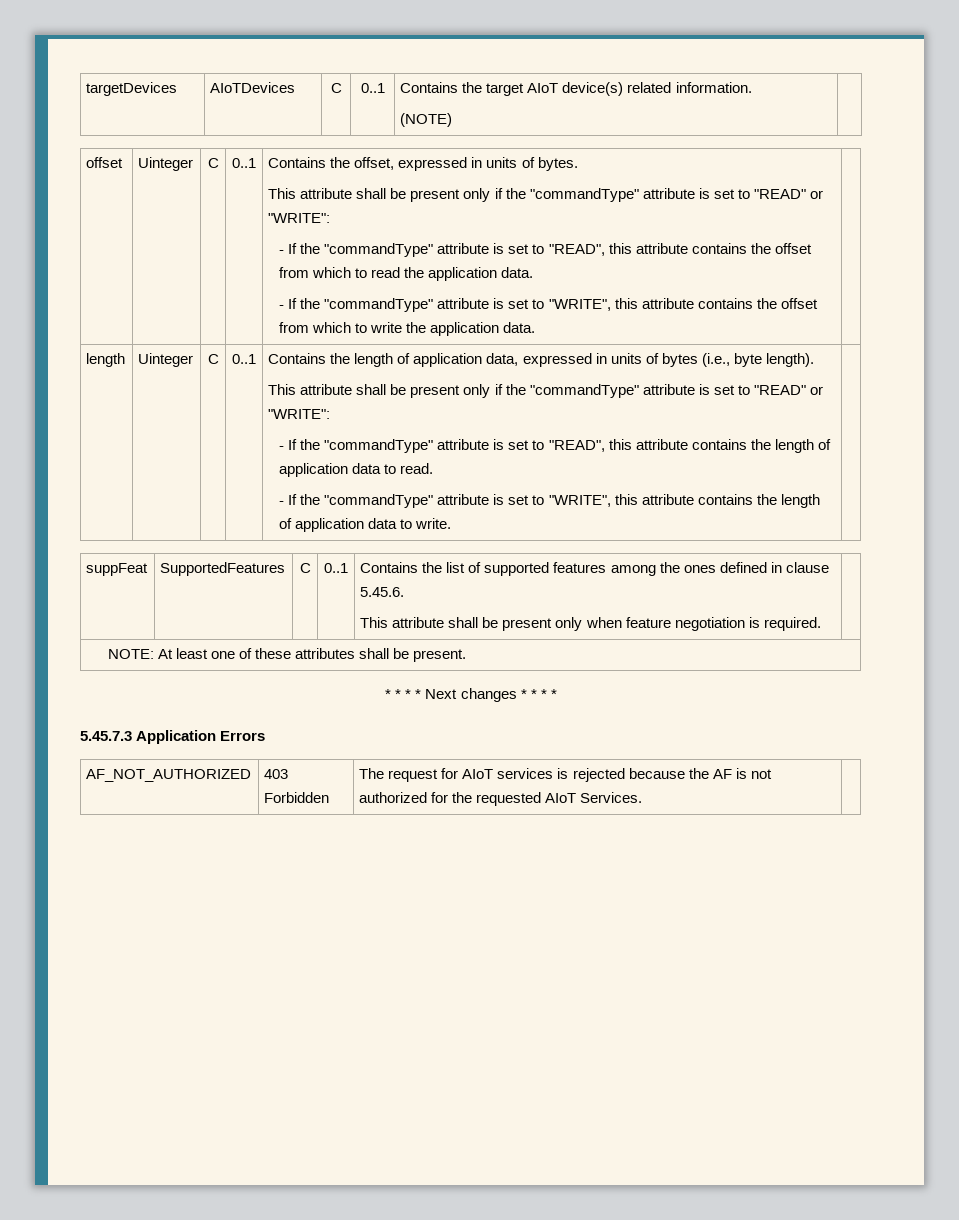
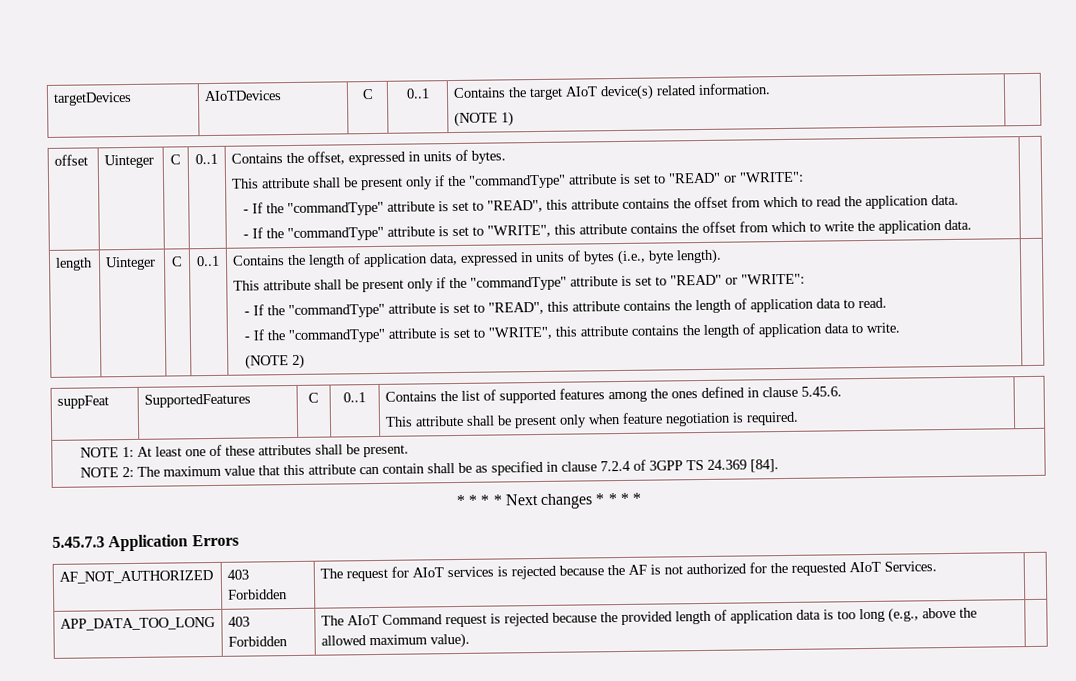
  targetDevices | AIoTDevices | C | 0..1 | Contains the target AIoT device(s) related information.
- (NOTE) |
+ (NOTE 1) |
+ (NOTE 2)
- NOTE: At least one of these attributes shall be present.
+ NOTE 1: At least one of these attributes shall be present.
+ NOTE 2: The maximum value that this attribute can contain shall be as specified in clause 7.2.4 of 3GPP TS 24.369 [84].
+ APP_DATA_TOO_LONG | 403 Forbidden | The AIoT Command request is rejected because the provided length of application data is too long (e.g., above the allowed maximum value). |

